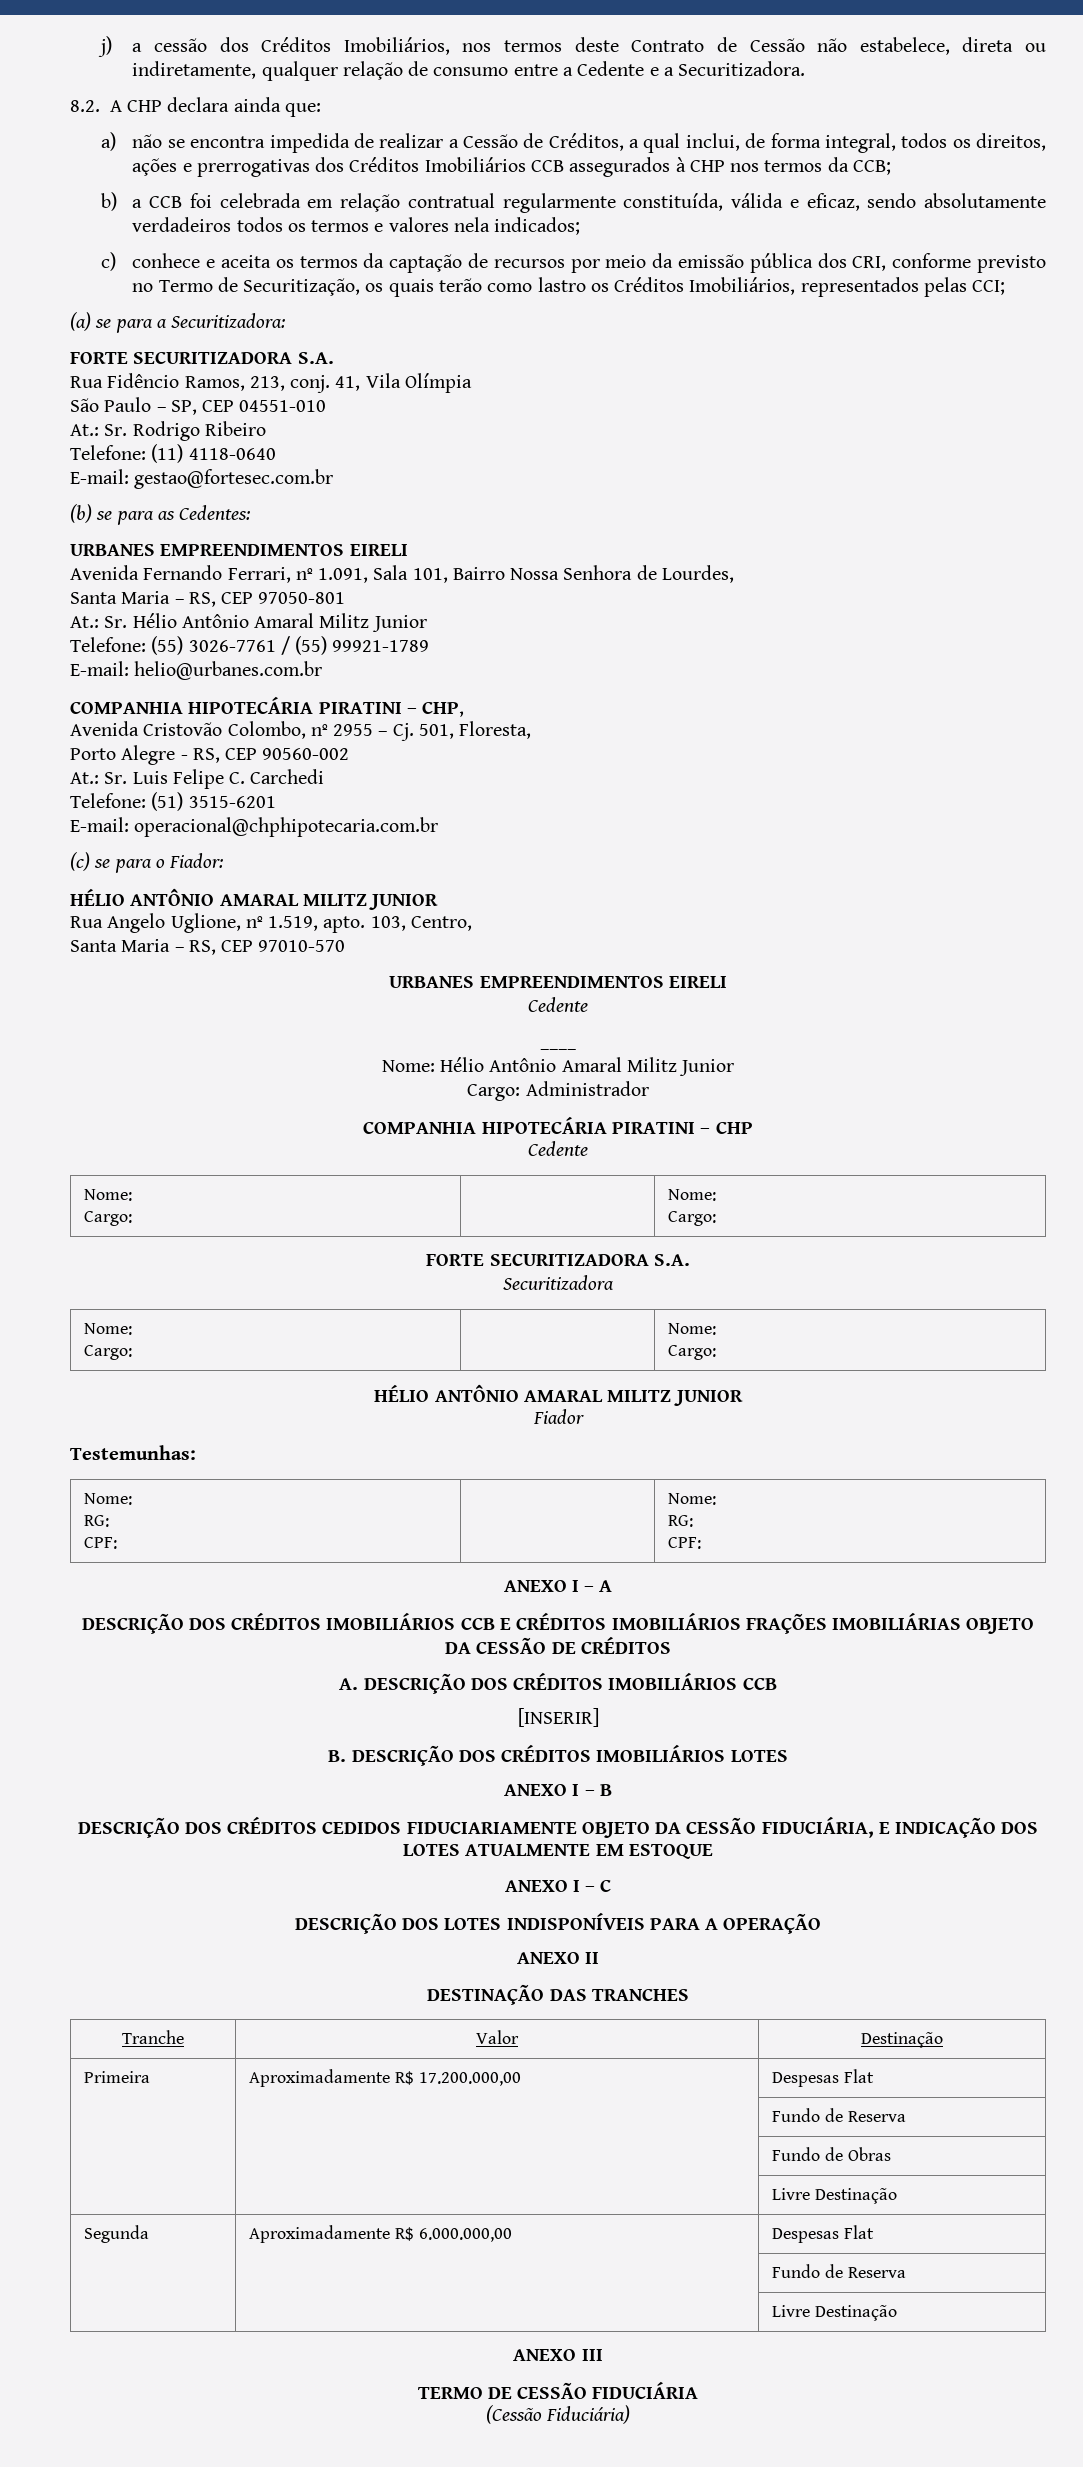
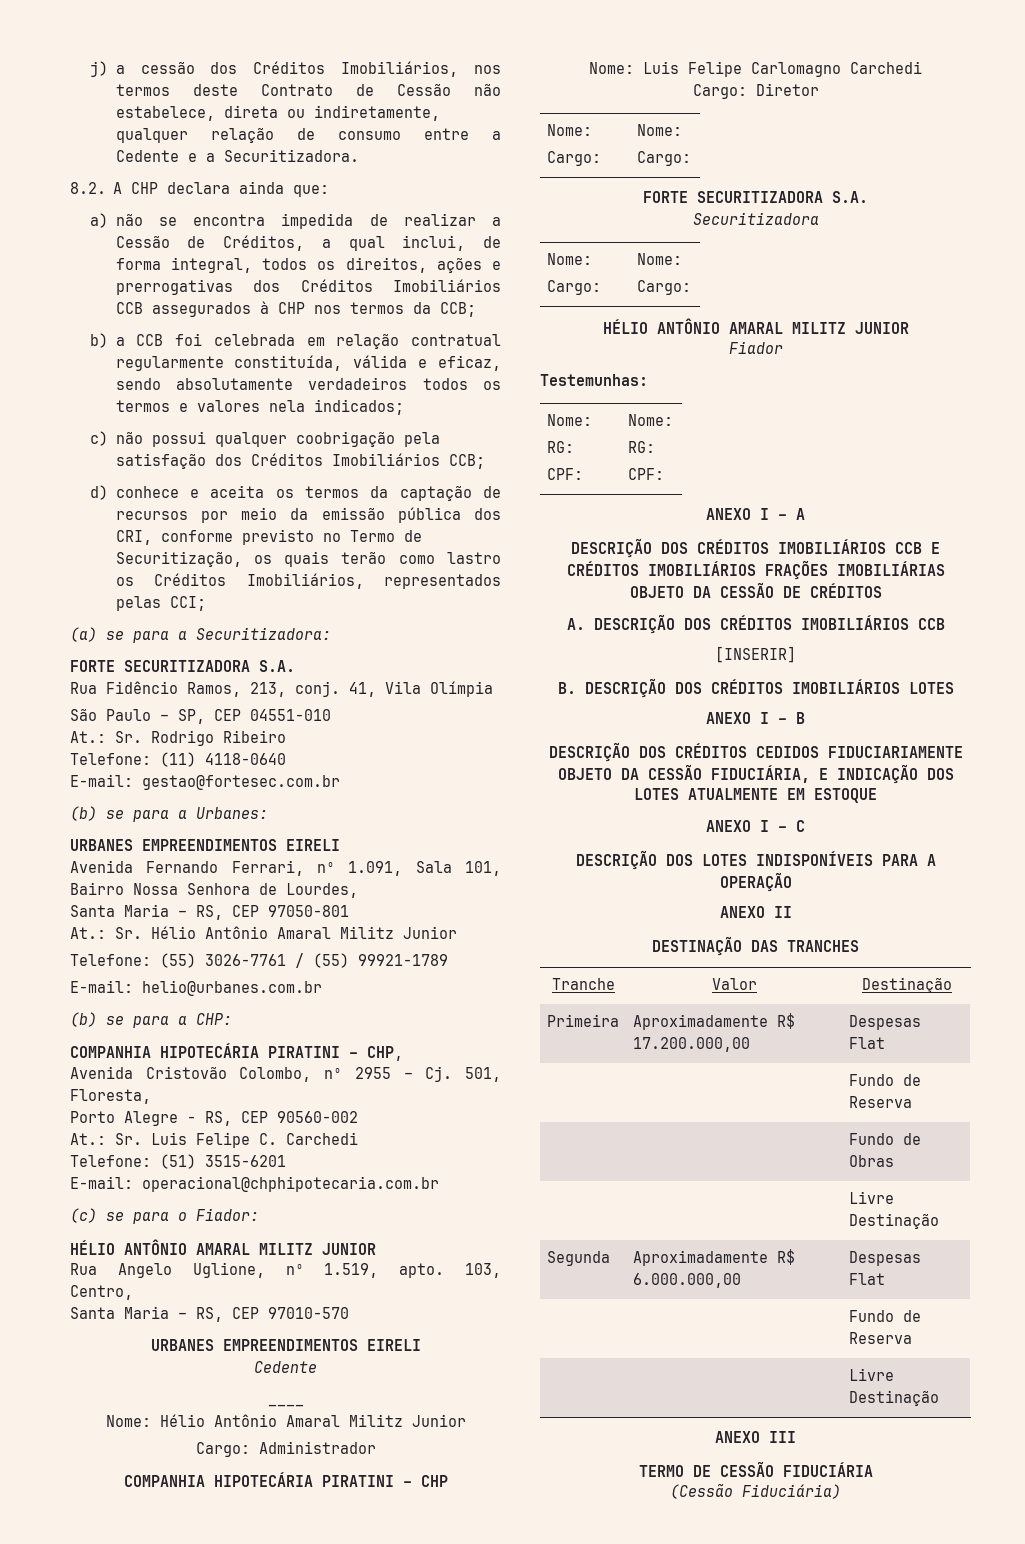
- c) conhece e aceita os termos da captação de recursos por meio da emissão pública dos CRI, conforme previsto no Termo de Securitização, os quais terão como lastro os Créditos Imobiliários, representados pelas CCI;
+ c) não possui qualquer coobrigação pela satisfação dos Créditos Imobiliários CCB;
+ d) conhece e aceita os termos da captação de recursos por meio da emissão pública dos CRI, conforme previsto no Termo de Securitização, os quais terão como lastro os Créditos Imobiliários, representados pelas CCI;
- (b) se para as Cedentes:
+ (b) se para a Urbanes:
+ (b) se para a CHP:
  COMPANHIA HIPOTECÁRIA PIRATINI – CHP
- Cedente
+ Nome: Luis Felipe Carlomagno Carchedi
+ Cargo: Diretor

